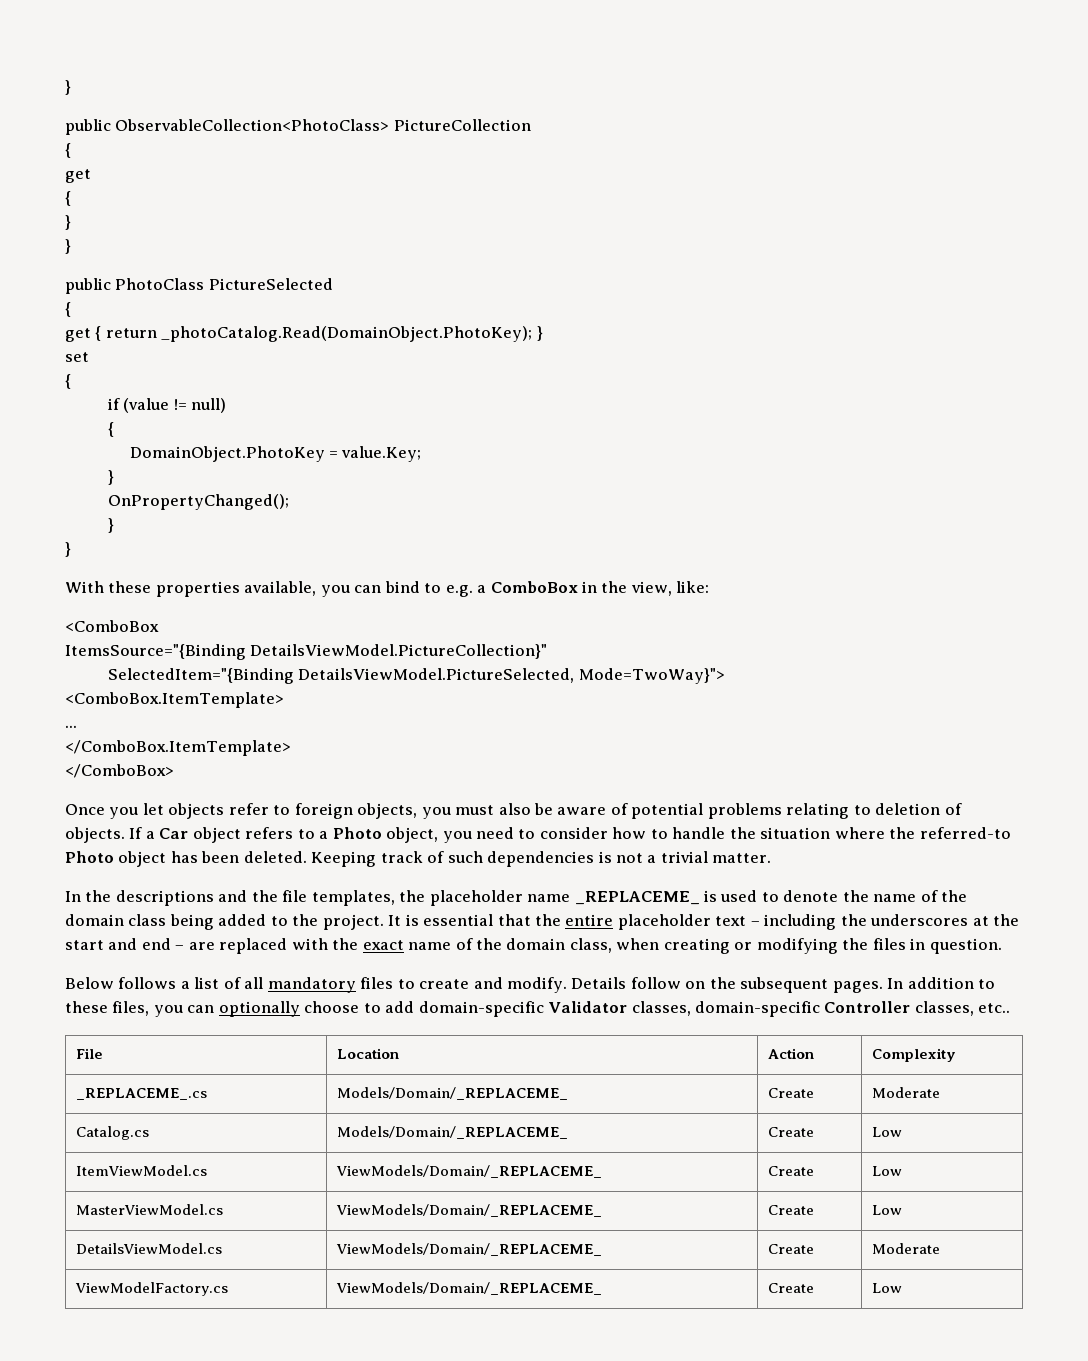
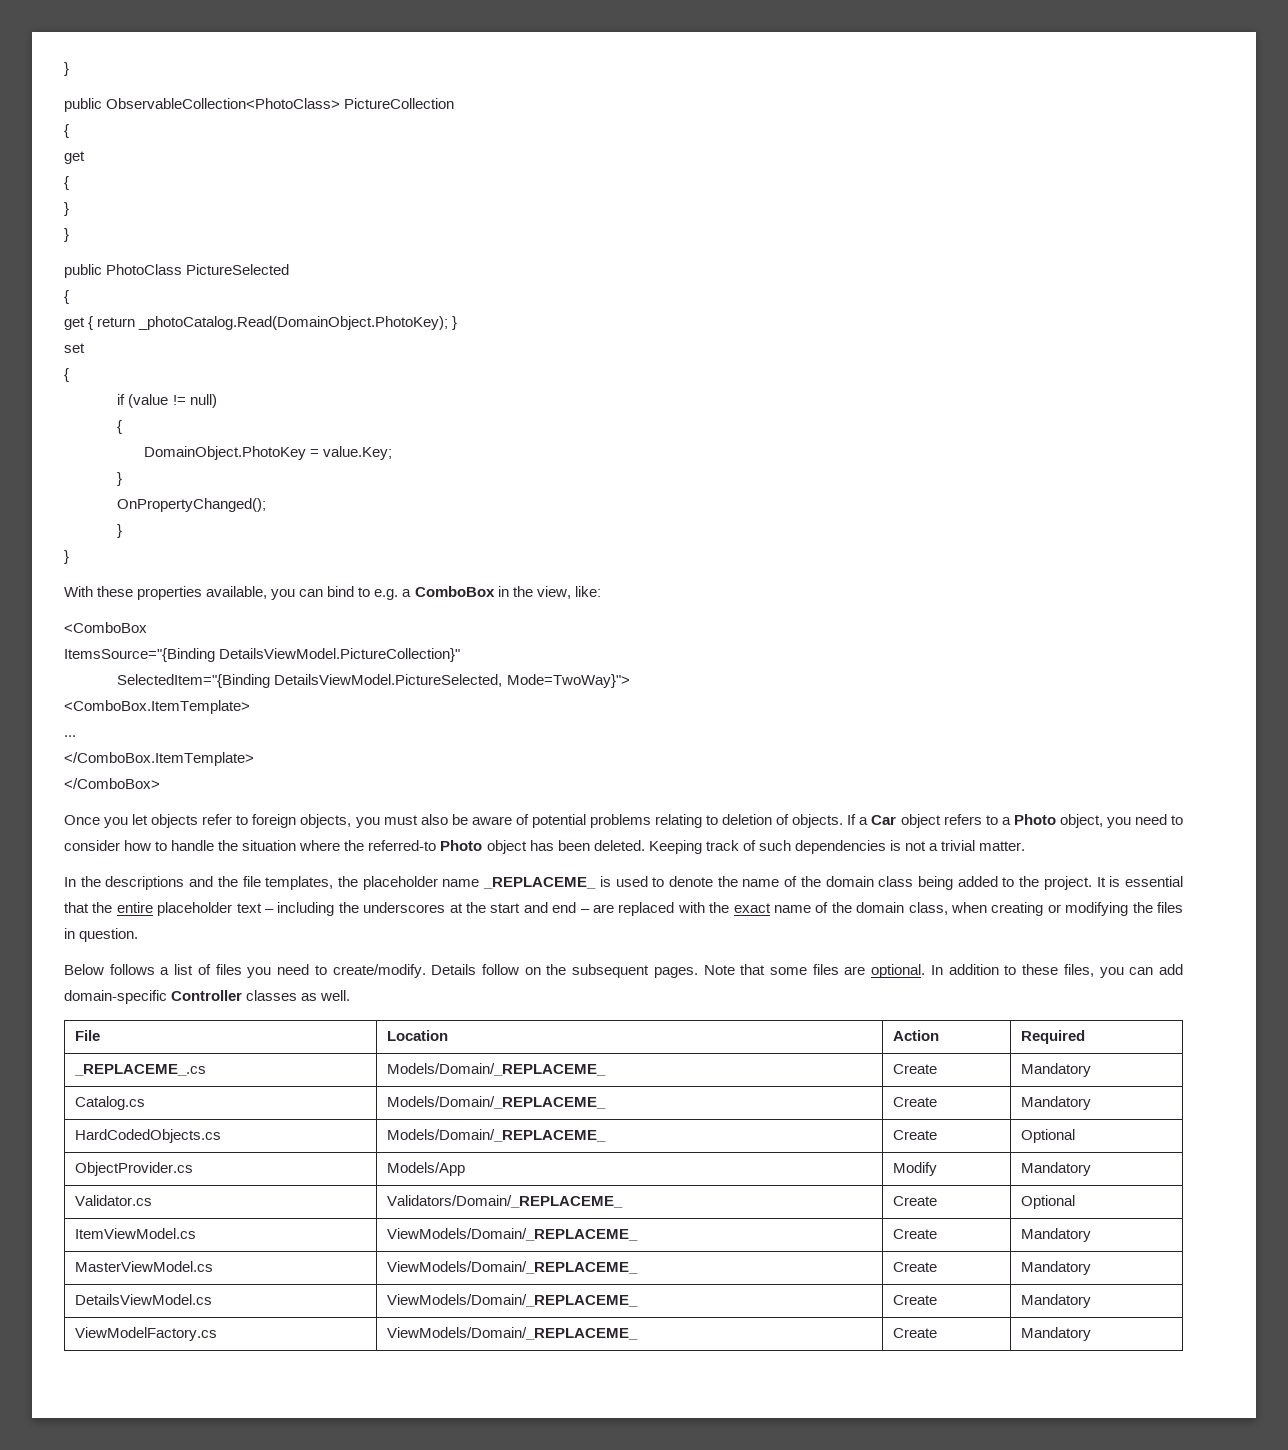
- Below follows a list of all mandatory files to create and modify.
+ Below follows a list of files you need to create/modify.
+ Note that some files are optional.
- In addition to these files, you can optionally choose to add domain-specific Validator classes, domain-specific Controller classes, etc..
+ In addition to these files, you can add domain-specific Controller classes as well.
- File | Location | Action | Complexity
+ File | Location | Action | Required
- _REPLACEME_.cs | Models/Domain/_REPLACEME_ | Create | Moderate
+ _REPLACEME_.cs | Models/Domain/_REPLACEME_ | Create | Mandatory
- Catalog.cs | Models/Domain/_REPLACEME_ | Create | Low
+ Catalog.cs | Models/Domain/_REPLACEME_ | Create | Mandatory
+ HardCodedObjects.cs | Models/Domain/_REPLACEME_ | Create | Optional
+ ObjectProvider.cs | Models/App | Modify | Mandatory
+ Validator.cs | Validators/Domain/_REPLACEME_ | Create | Optional
- ItemViewModel.cs | ViewModels/Domain/_REPLACEME_ | Create | Low
+ ItemViewModel.cs | ViewModels/Domain/_REPLACEME_ | Create | Mandatory
- MasterViewModel.cs | ViewModels/Domain/_REPLACEME_ | Create | Low
+ MasterViewModel.cs | ViewModels/Domain/_REPLACEME_ | Create | Mandatory
- DetailsViewModel.cs | ViewModels/Domain/_REPLACEME_ | Create | Moderate
+ DetailsViewModel.cs | ViewModels/Domain/_REPLACEME_ | Create | Mandatory
- ViewModelFactory.cs | ViewModels/Domain/_REPLACEME_ | Create | Low
+ ViewModelFactory.cs | ViewModels/Domain/_REPLACEME_ | Create | Mandatory

